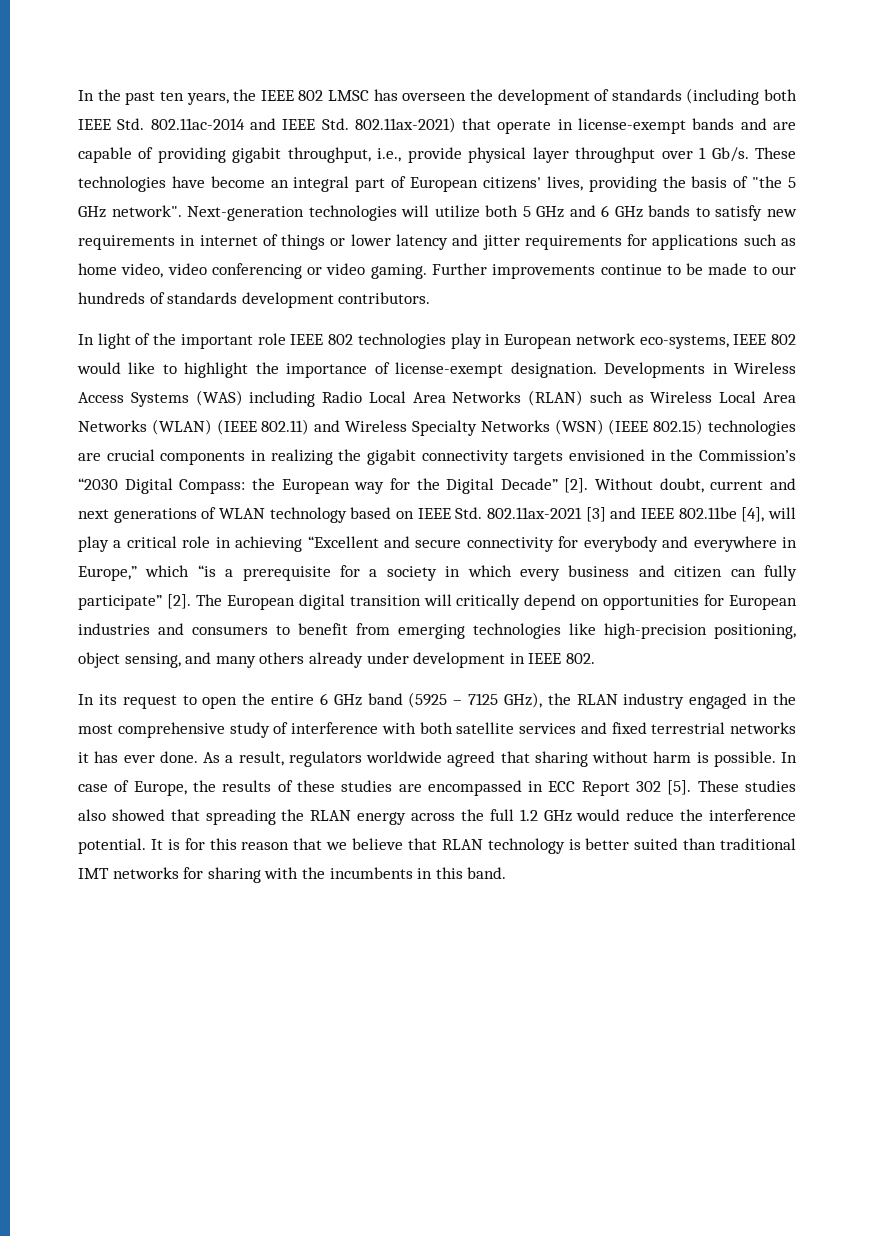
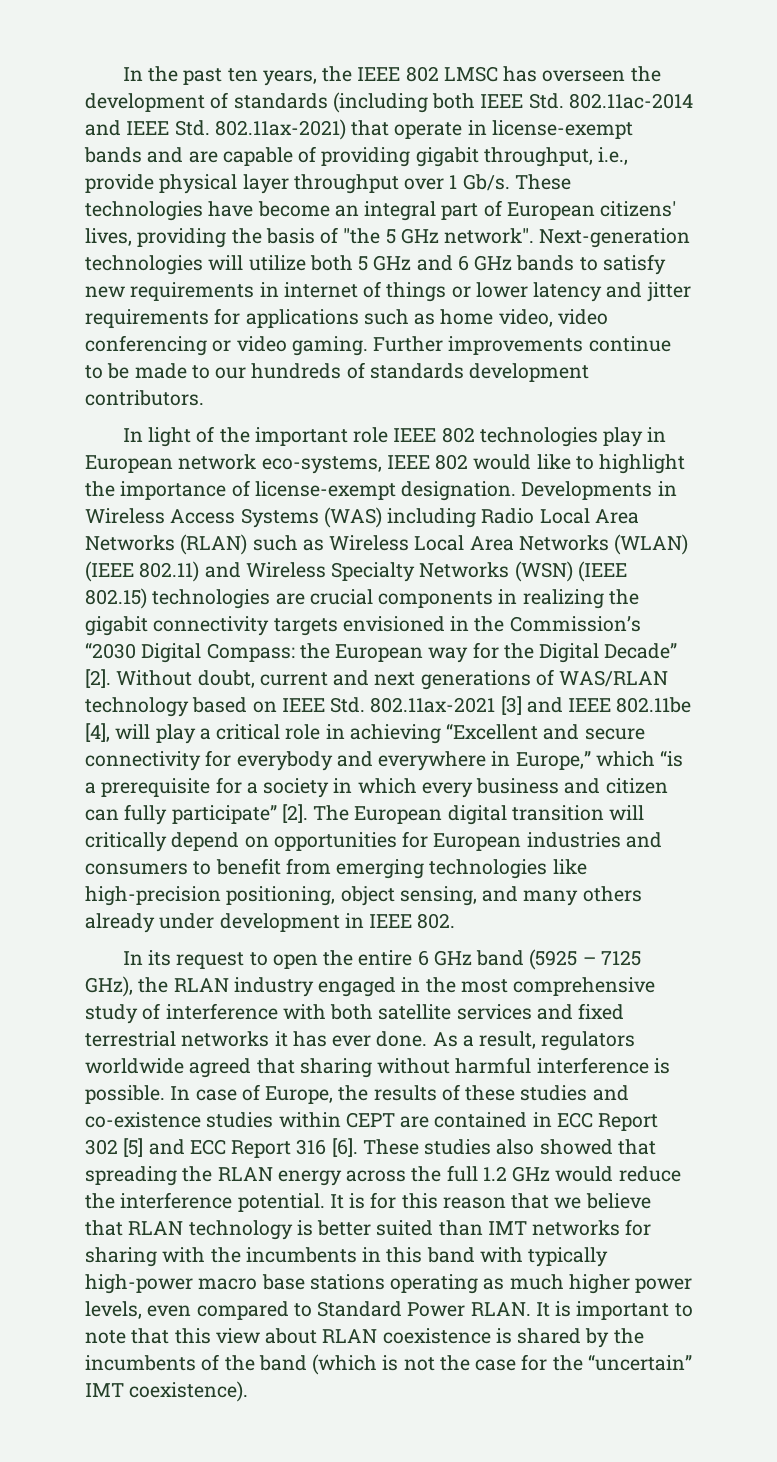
- Without doubt, current and next generations of WLAN technology based on IEEE Std. 802.11ax-2021 [3] and IEEE 802.11be [4], will play a critical role in achieving “Excellent and secure connectivity for everybody and everywhere in Europe,” which “is a prerequisite for a society in which every business and citizen can fully participate” [2].
+ Without doubt, current and next generations of WAS/RLAN technology based on IEEE Std. 802.11ax-2021 [3] and IEEE 802.11be [4], will play a critical role in achieving “Excellent and secure connectivity for everybody and everywhere in Europe,” which “is a prerequisite for a society in which every business and citizen can fully participate” [2].
- As a result, regulators worldwide agreed that sharing without harm is possible.
+ As a result, regulators worldwide agreed that sharing without harmful interference is possible.
- In case of Europe, the results of these studies are encompassed in ECC Report 302 [5].
+ In case of Europe, the results of these studies and co-existence studies within CEPT are contained in ECC Report 302 [5] and ECC Report 316 [6].
- It is for this reason that we believe that RLAN technology is better suited than traditional IMT networks for sharing with the incumbents in this band.
+ It is for this reason that we believe that RLAN technology is better suited than IMT networks for sharing with the incumbents in this band with typically high-power macro base stations operating as much higher power levels, even compared to Standard Power RLAN. It is important to note that this view about RLAN coexistence is shared by the incumbents of the band (which is not the case for the “uncertain” IMT coexistence).

